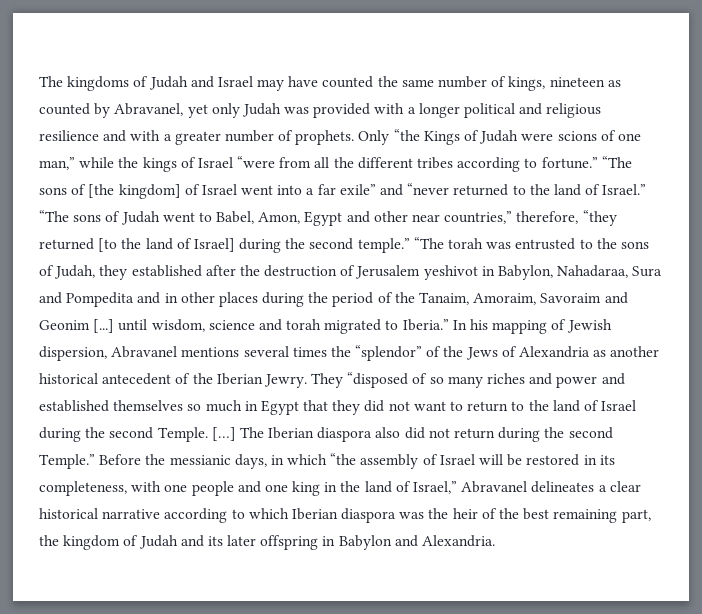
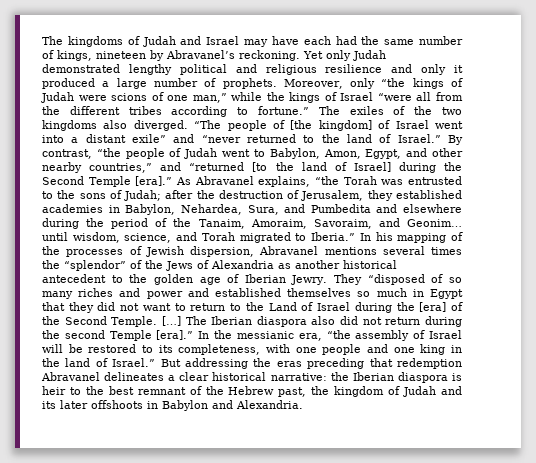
- The kingdoms of Judah and Israel may have counted the same number of kings, nineteen as counted by Abravanel, yet only Judah was provided with a longer political and religious resilience and with a greater number of prophets. Only “the Kings of Judah were scions of one man,” while the kings of Israel “were from all the different tribes according to fortune.”
+ The kingdoms of Judah and Israel may have each had the same number of kings, nineteen by Abravanel’s reckoning. Yet only Judah demonstrated lengthy political and religious resilience and only it produced a large number of prophets. Moreover, only “the kings of Judah were scions of one man,” while the kings of Israel “were all from the different tribes according to fortune.”
- “The sons of [the kingdom] of Israel went into a far exile” and “never returned to the land of Israel.”
+ The exiles of the two kingdoms also diverged. “The people of [the kingdom] of Israel went into a distant exile” and “never returned to the land of Israel.”
- “The sons of Judah went to Babel, Amon, Egypt and other near countries,” therefore, “they returned [to the land of Israel] during the second temple.” “The torah was entrusted to the sons of Judah, they established after the destruction of Jerusalem yeshivot in Babylon, Nahadaraa, Sura and Pompedita and in other places during the period of the Tanaim, Amoraim, Savoraim and Geonim [...] until wisdom, science and torah migrated to Iberia.”
+ By contrast, “the people of Judah went to Babylon, Amon, Egypt, and other nearby countries,” and “returned [to the land of Israel] during the Second Temple [era].” As Abravanel explains, “the Torah was entrusted to the sons of Judah; after the destruction of Jerusalem, they established academies in Babylon, Nehardea, Sura, and Pumbedita and elsewhere during the period of the Tanaim, Amoraim, Savoraim, and Geonim… until wisdom, science, and Torah migrated to Iberia.”
- In his mapping of Jewish dispersion, Abravanel mentions several times the “splendor” of the Jews of Alexandria as another historical antecedent of the Iberian Jewry.
+ In his mapping of the processes of Jewish dispersion, Abravanel mentions several times the “splendor” of the Jews of Alexandria as another historical antecedent to the golden age of Iberian Jewry.
- They “disposed of so many riches and power and established themselves so much in Egypt that they did not want to return to the land of Israel during the second Temple.
+ They “disposed of so many riches and power and established themselves so much in Egypt that they did not want to return to the Land of Israel during the [era] of the Second Temple.
- The Iberian diaspora also did not return during the second Temple.” Before the messianic days, in which “the assembly of Israel will be restored in its completeness, with one people and one king in the land of Israel,” Abravanel delineates a clear historical narrative according to which Iberian diaspora was the heir of the best remaining part, the kingdom of Judah and its later offspring in Babylon and Alexandria.
+ The Iberian diaspora also did not return during the second Temple [era].” In the messianic era, “the assembly of Israel will be restored to its completeness, with one people and one king in the land of Israel.” But addressing the eras preceding that redemption Abravanel delineates a clear historical narrative: the Iberian diaspora is heir to the best remnant of the Hebrew past, the kingdom of Judah and its later offshoots in Babylon and Alexandria.

